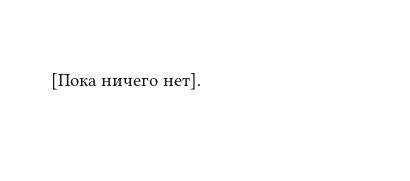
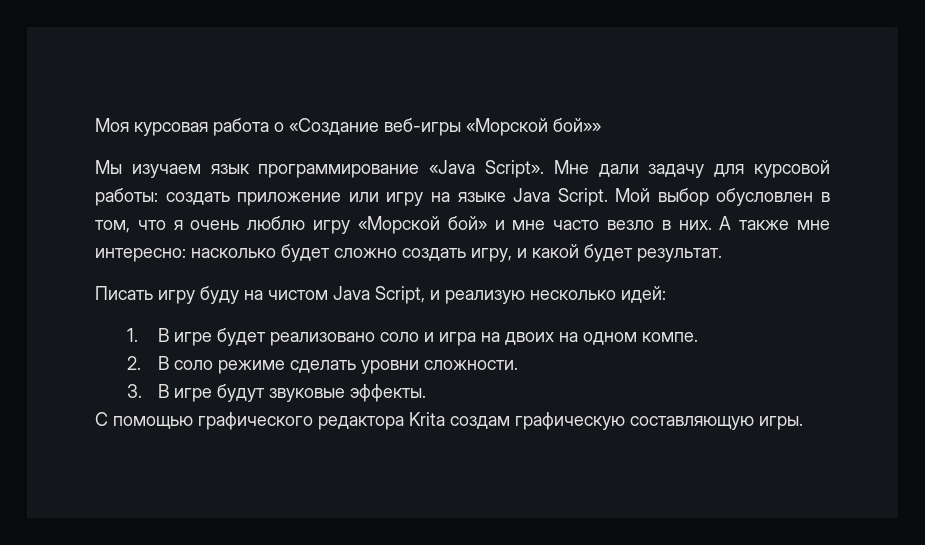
- [Пока ничего нет].
+ Моя курсовая работа о «Создание веб-игры «Морской бой»»
+ Мы изучаем язык программирование «Java Script». Мне дали задачу для курсовой работы: создать приложение или игру на языке Java Script. Мой выбор обусловлен в том, что я очень люблю игру «Морской бой» и мне часто везло в них. А также мне интересно: насколько будет сложно создать игру, и какой будет результат.
+ Писать игру буду на чистом Java Script, и реализую несколько идей:
+ 1. В игре будет реализовано соло и игра на двоих на одном компе.
+ 2. В соло режиме сделать уровни сложности.
+ 3. В игре будут звуковые эффекты.
+ С помощью графического редактора Krita создам графическую составляющую игры.

